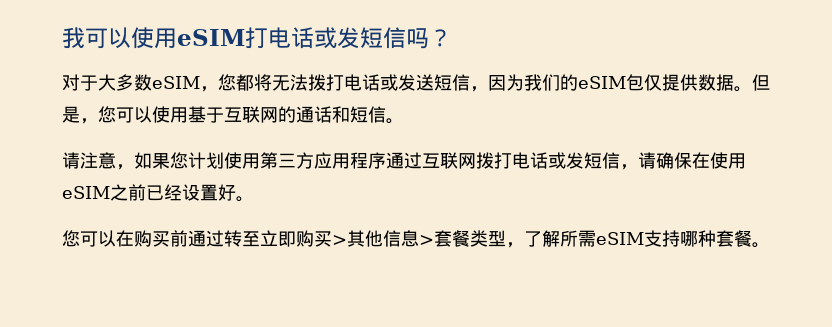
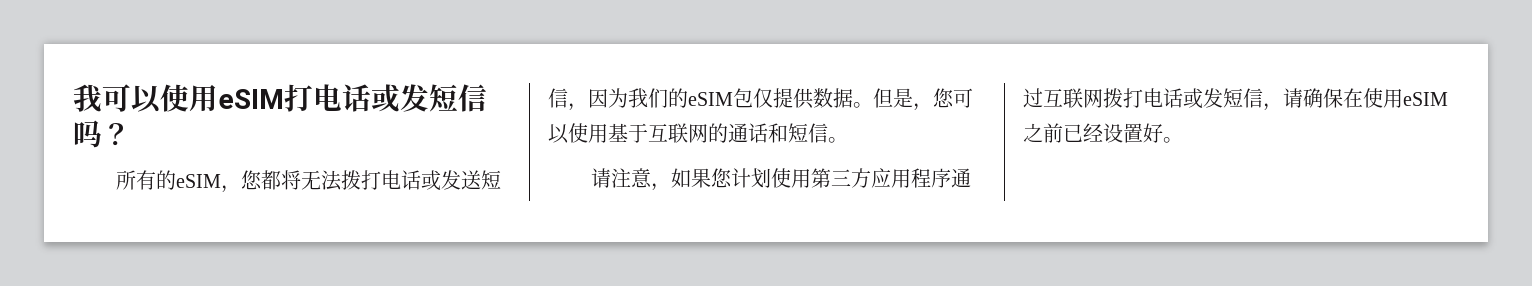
- 对于大多数eSIM，您都将无法拨打电话或发送短信，因为我们的eSIM包仅提供数据。
+ 所有的eSIM，您都将无法拨打电话或发送短信，因为我们的eSIM包仅提供数据。
- 您可以在购买前通过转至立即购买>其他信息>套餐类型，了解所需eSIM支持哪种套餐。

